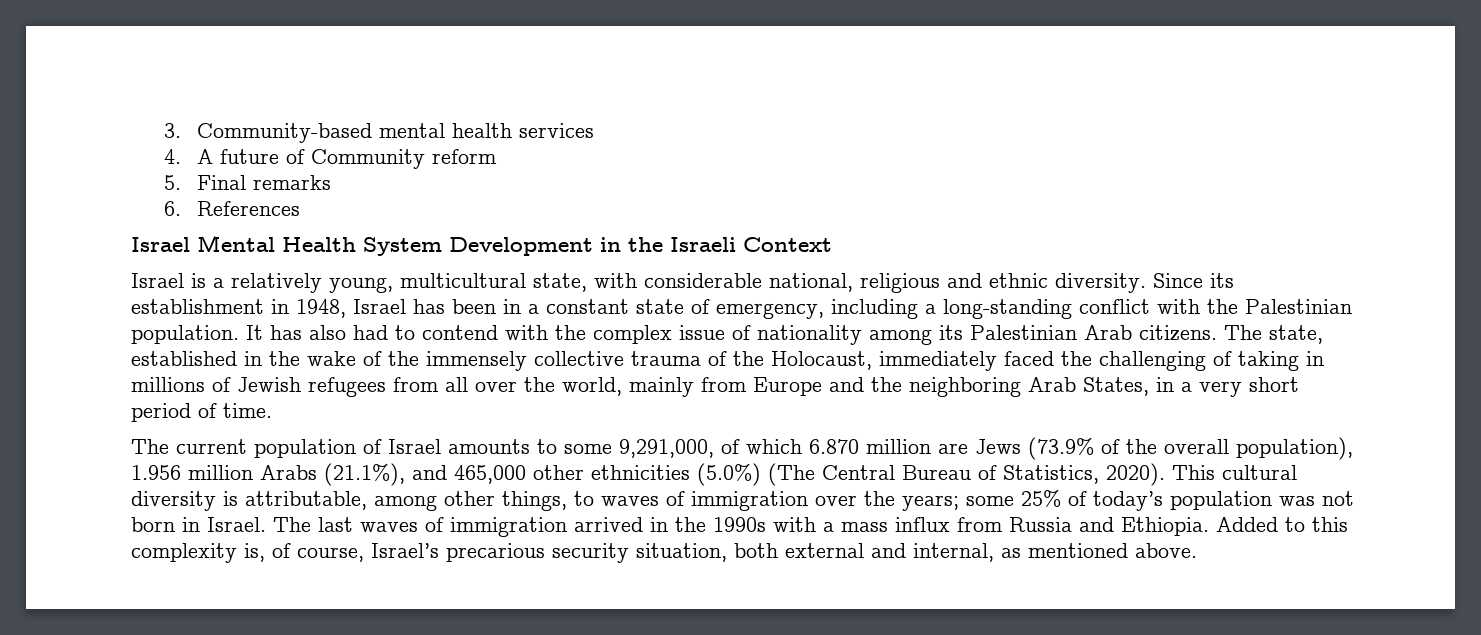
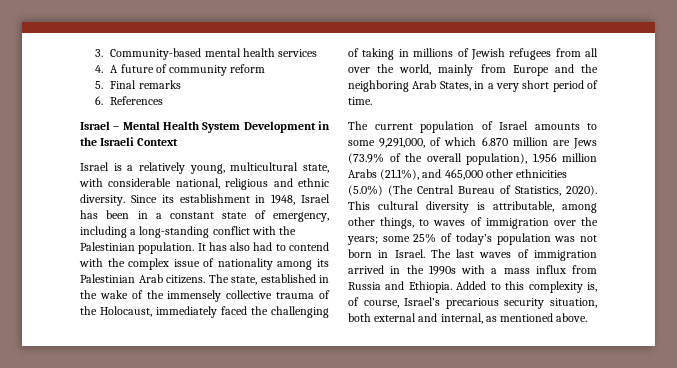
- 4. A future of Community reform
+ 4. A future of community reform
- Israel Mental Health System Development in the Israeli Context
+ Israel – Mental Health System Development in the Israeli Context

